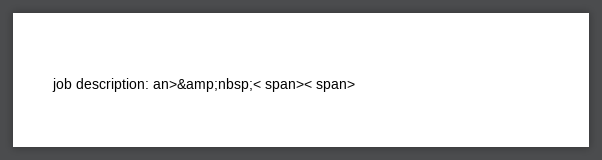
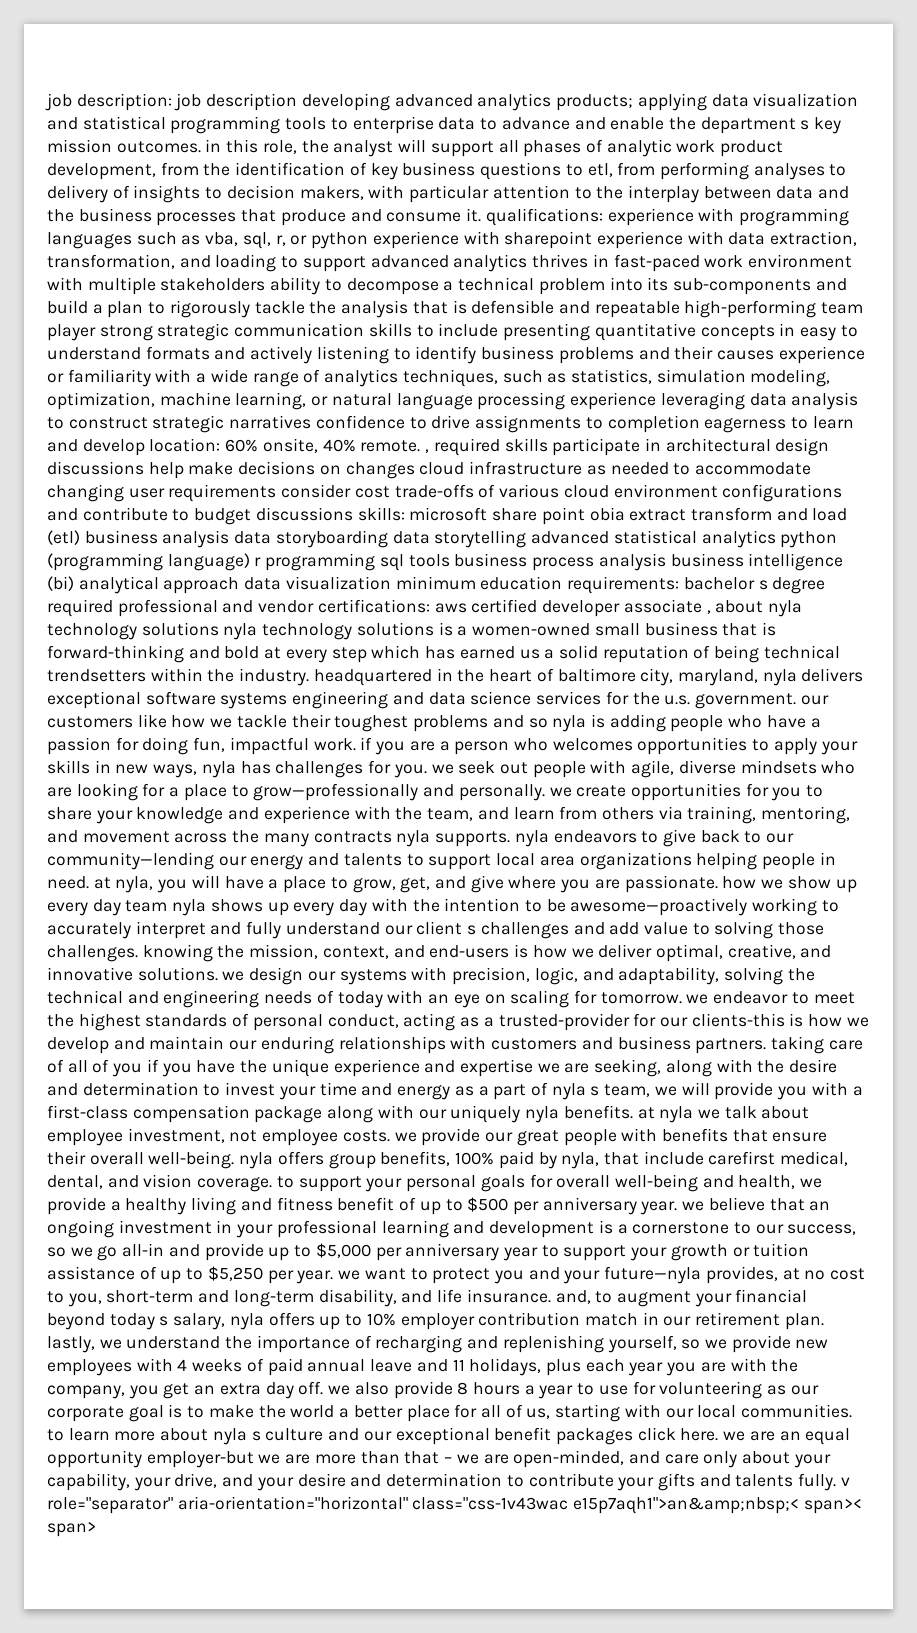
- job description: an>&amp;nbsp;< span>< span>
+ job description: job description developing advanced analytics products; applying data visualization and statistical programming tools to enterprise data to advance and enable the department s key mission outcomes. in this role, the analyst will support all phases of analytic work product development, from the identification of key business questions to etl, from performing analyses to delivery of insights to decision makers, with particular attention to the interplay between data and the business processes that produce and consume it. qualifications: experience with programming languages such as vba, sql, r, or python experience with sharepoint experience with data extraction, transformation, and loading to support advanced analytics thrives in fast-paced work environment with multiple stakeholders ability to decompose a technical problem into its sub-components and build a plan to rigorously tackle the analysis that is defensible and repeatable high-performing team player strong strategic communication skills to include presenting quantitative concepts in easy to understand formats and actively listening to identify business problems and their causes experience or familiarity with a wide range of analytics techniques, such as statistics, simulation modeling, optimization, machine learning, or natural language processing experience leveraging data analysis to construct strategic narratives confidence to drive assignments to completion eagerness to learn and develop location: 60% onsite, 40% remote. , required skills participate in architectural design discussions help make decisions on changes cloud infrastructure as needed to accommodate changing user requirements consider cost trade-offs of various cloud environment configurations and contribute to budget discussions skills: microsoft share point obia extract transform and load (etl) business analysis data storyboarding data storytelling advanced statistical analytics python (programming language) r programming sql tools business process analysis business intelligence (bi) analytical approach data visualization minimum education requirements: bachelor s degree required professional and vendor certifications: aws certified developer associate , about nyla technology solutions nyla technology solutions is a women-owned small business that is forward-thinking and bold at every step which has earned us a solid reputation of being technical trendsetters within the industry. headquartered in the heart of baltimore city, maryland, nyla delivers exceptional software systems engineering and data science services for the u.s. government. our customers like how we tackle their toughest problems and so nyla is adding people who have a passion for doing fun, impactful work. if you are a person who welcomes opportunities to apply your skills in new ways, nyla has challenges for you. we seek out people with agile, diverse mindsets who are looking for a place to grow—professionally and personally. we create opportunities for you to share your knowledge and experience with the team, and learn from others via training, mentoring, and movement across the many contracts nyla supports. nyla endeavors to give back to our community—lending our energy and talents to support local area organizations helping people in need. at nyla, you will have a place to grow, get, and give where you are passionate. how we show up every day team nyla shows up every day with the intention to be awesome—proactively working to accurately interpret and fully understand our client s challenges and add value to solving those challenges. knowing the mission, context, and end-users is how we deliver optimal, creative, and innovative solutions. we design our systems with precision, logic, and adaptability, solving the technical and engineering needs of today with an eye on scaling for tomorrow. we endeavor to meet the highest standards of personal conduct, acting as a trusted-provider for our clients-this is how we develop and maintain our enduring relationships with customers and business partners. taking care of all of you if you have the unique experience and expertise we are seeking, along with the desire and determination to invest your time and energy as a part of nyla s team, we will provide you with a first-class compensation package along with our uniquely nyla benefits. at nyla we talk about employee investment, not employee costs. we provide our great people with benefits that ensure their overall well-being. nyla offers group benefits, 100% paid by nyla, that include carefirst medical, dental, and vision coverage. to support your personal goals for overall well-being and health, we provide a healthy living and fitness benefit of up to $500 per anniversary year. we believe that an ongoing investment in your professional learning and development is a cornerstone to our success, so we go all-in and provide up to $5,000 per anniversary year to support your growth or tuition assistance of up to $5,250 per year. we want to protect you and your future—nyla provides, at no cost to you, short-term and long-term disability, and life insurance. and, to augment your financial beyond today s salary, nyla offers up to 10% employer contribution match in our retirement plan. lastly, we understand the importance of recharging and replenishing yourself, so we provide new employees with 4 weeks of paid annual leave and 11 holidays, plus each year you are with the company, you get an extra day off. we also provide 8 hours a year to use for volunteering as our corporate goal is to make the world a better place for all of us, starting with our local communities. to learn more about nyla s culture and our exceptional benefit packages click here. we are an equal opportunity employer-but we are more than that – we are open-minded, and care only about your capability, your drive, and your desire and determination to contribute your gifts and talents fully. v role="separator" aria-orientation="horizontal" class="css-1v43wac e15p7aqh1">an&amp;nbsp;< span>< span>

